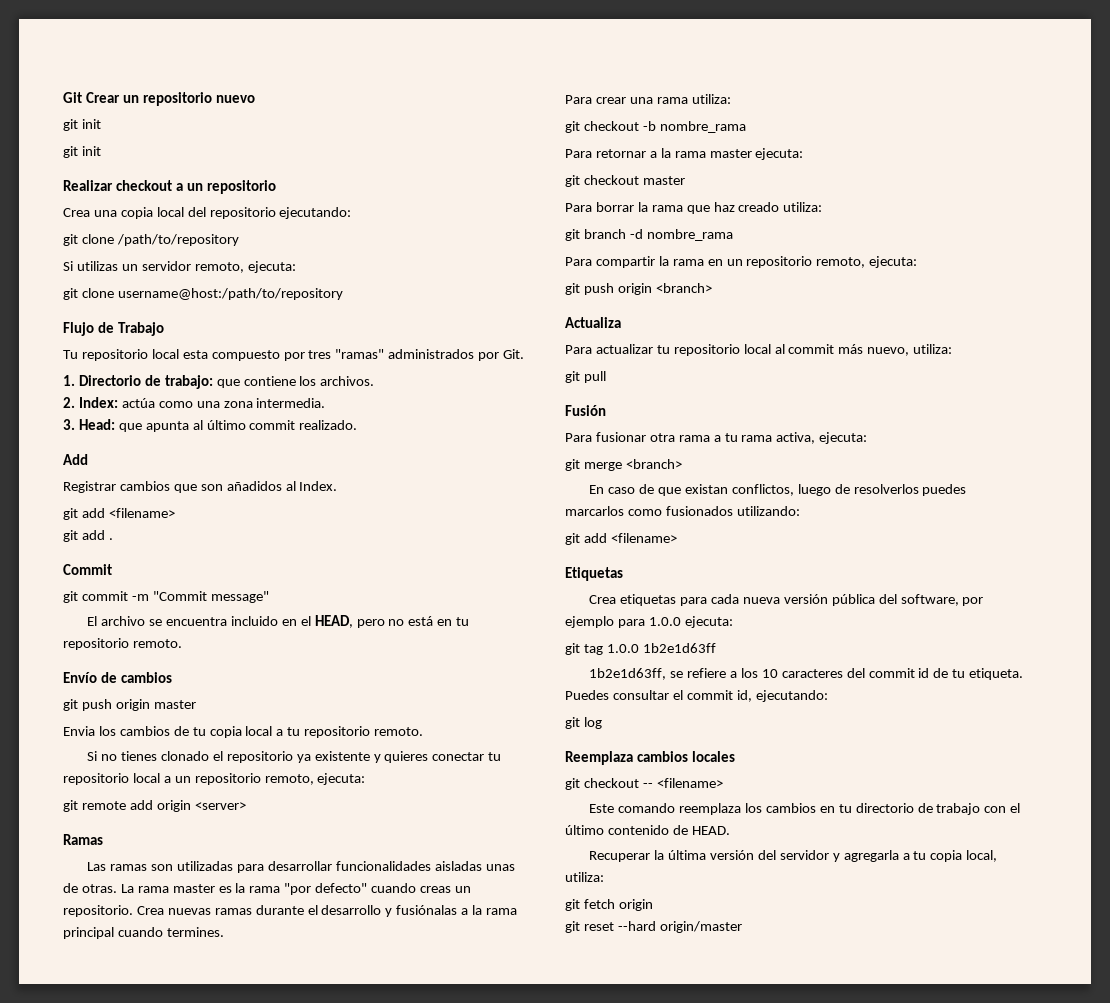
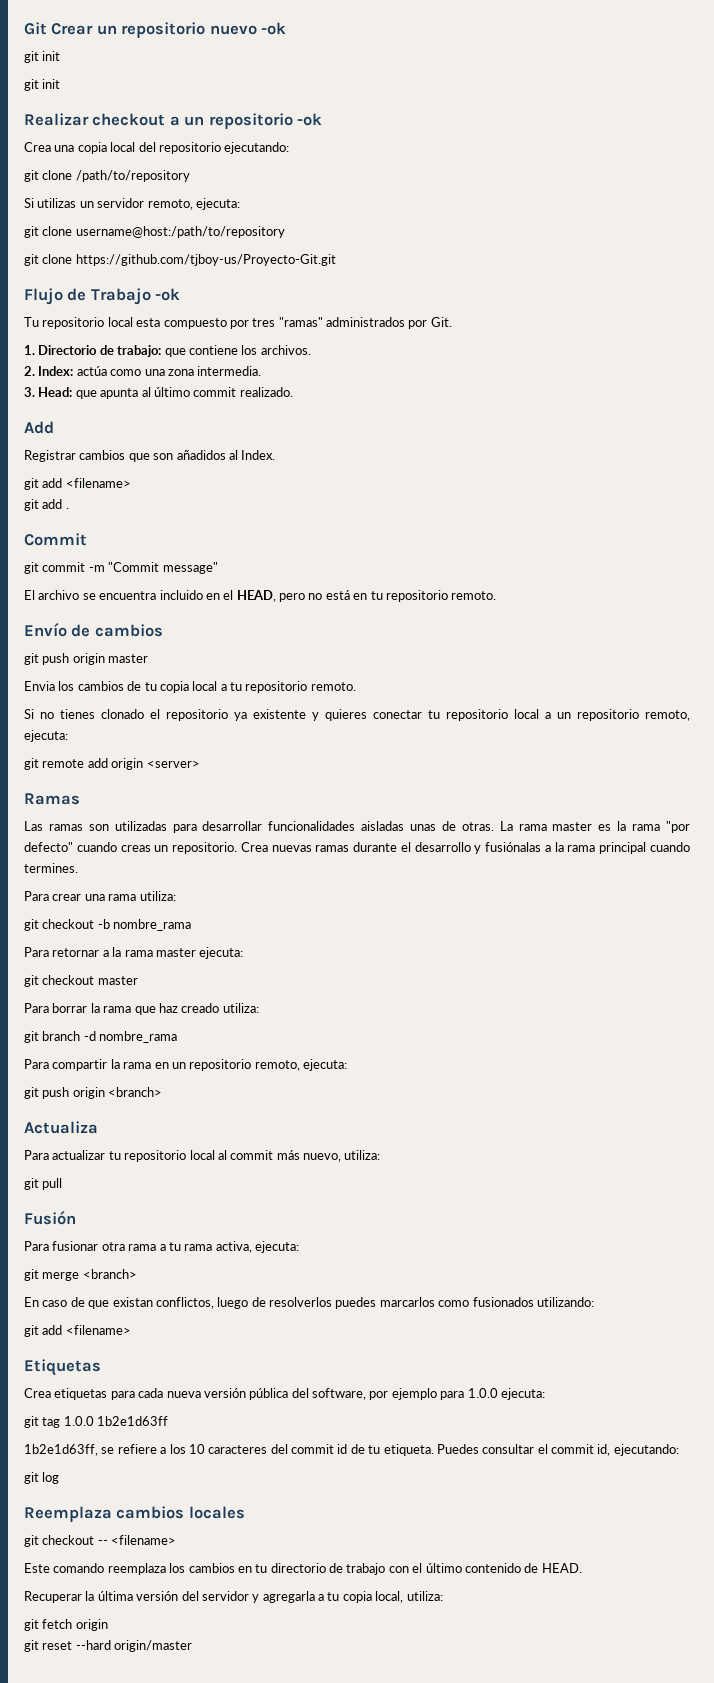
- Git Crear un repositorio nuevo
+ Git Crear un repositorio nuevo -ok
- Realizar checkout a un repositorio
+ Realizar checkout a un repositorio -ok
+ git clone https://github.com/tjboy-us/Proyecto-Git.git
- Flujo de Trabajo
+ Flujo de Trabajo -ok

